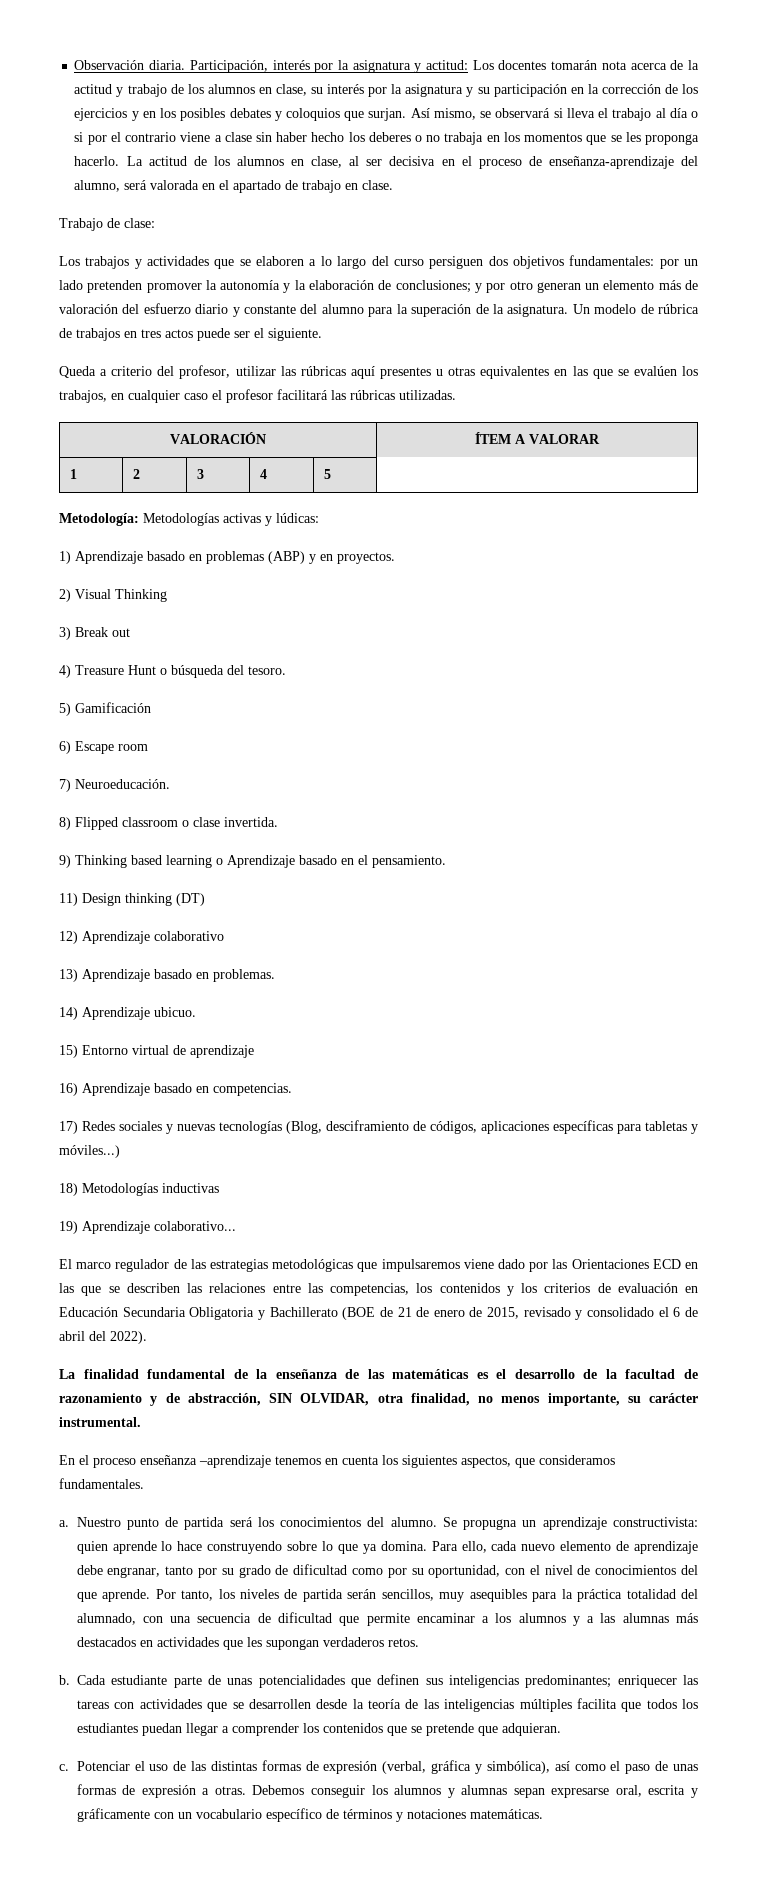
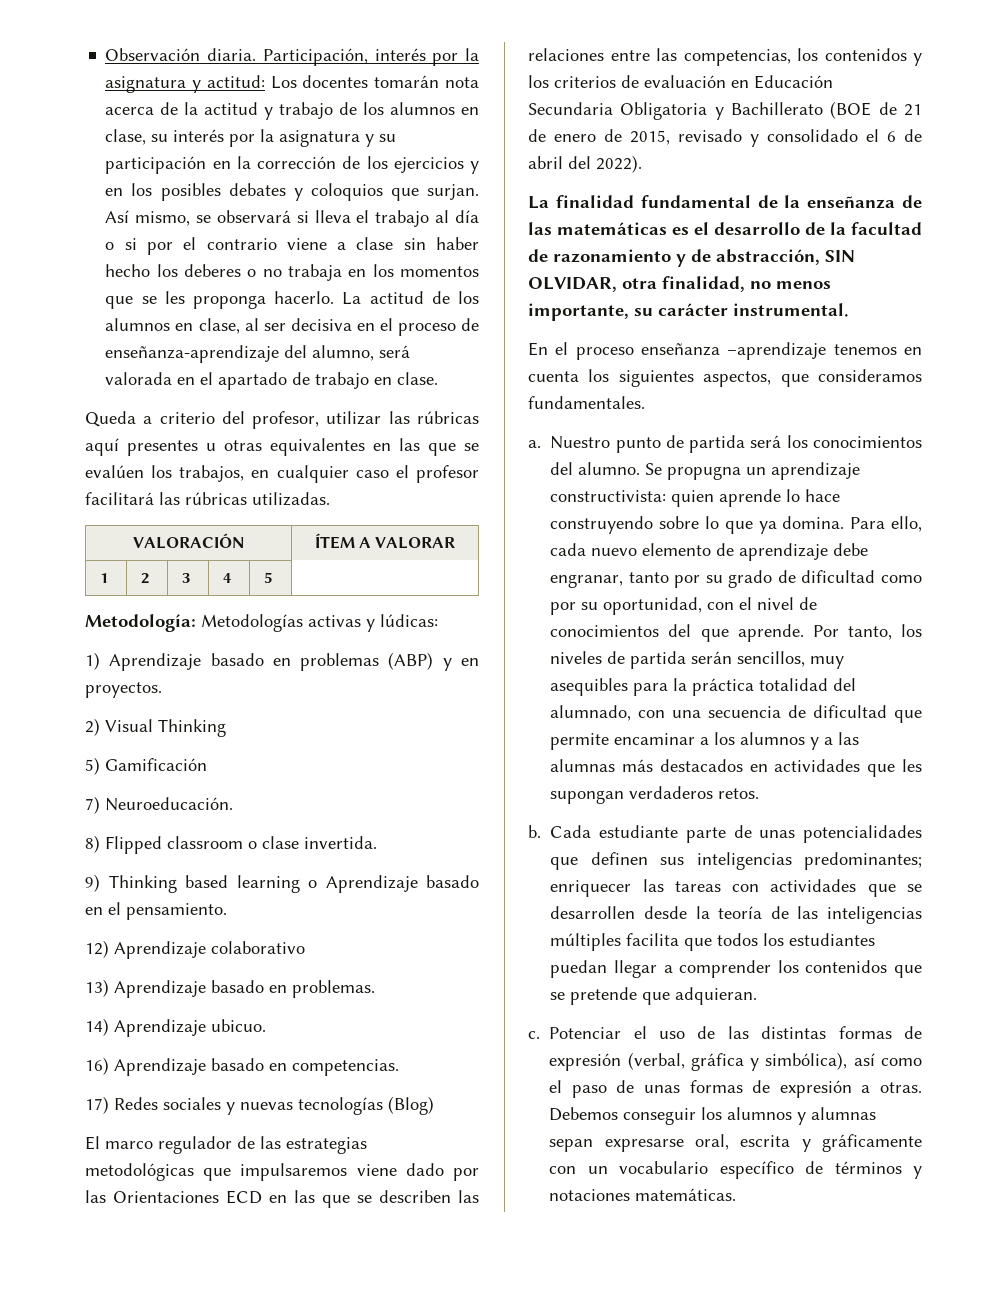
- Trabajo de clase:
- Los trabajos y actividades que se elaboren a lo largo del curso persiguen dos objetivos fundamentales: por un lado pretenden promover la autonomía y la elaboración de conclusiones; y por otro generan un elemento más de valoración del esfuerzo diario y constante del alumno para la superación de la asignatura. Un modelo de rúbrica de trabajos en tres actos puede ser el siguiente.
- 3) Break out
- 4) Treasure Hunt o búsqueda del tesoro.
- 6) Escape room
- 11) Design thinking (DT)
- 15) Entorno virtual de aprendizaje
- 17) Redes sociales y nuevas tecnologías (Blog, desciframiento de códigos, aplicaciones específicas para tabletas y móviles...)
- 18) Metodologías inductivas
- 19) Aprendizaje colaborativo...
+ 17) Redes sociales y nuevas tecnologías (Blog)

